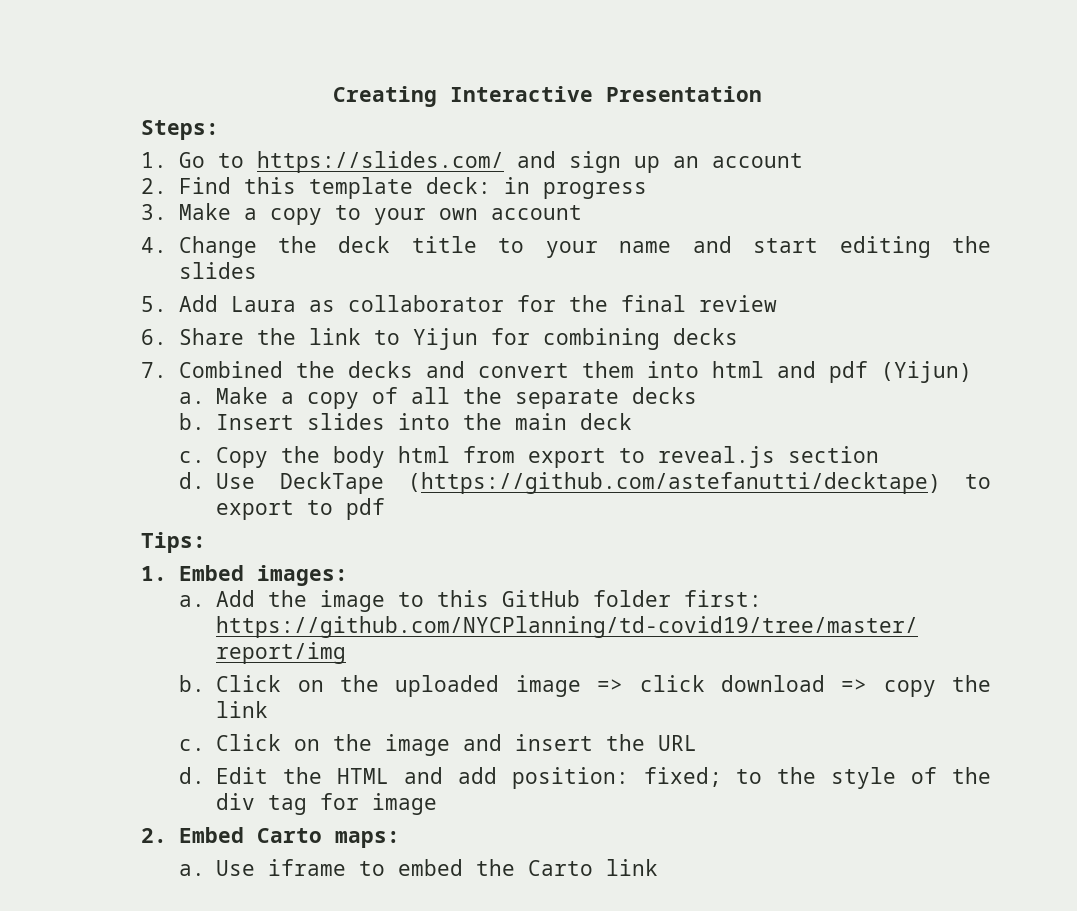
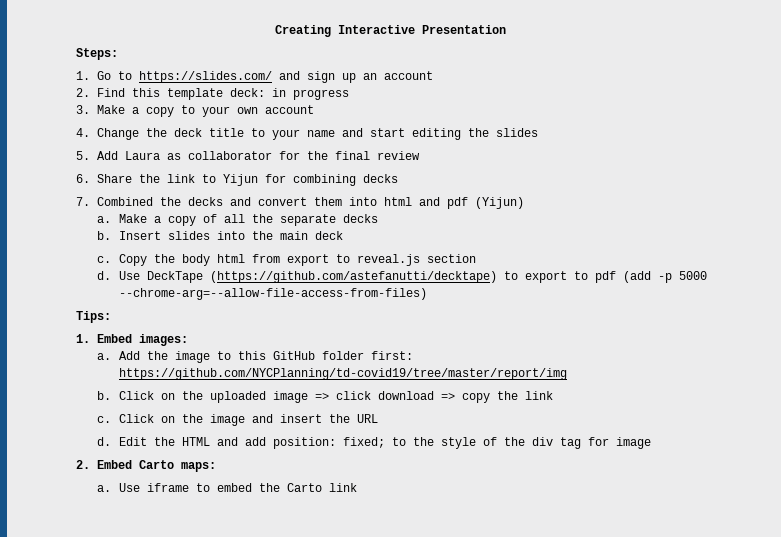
- Use DeckTape (https://github.com/astefanutti/decktape) to export to pdf
+ Use DeckTape (https://github.com/astefanutti/decktape) to export to pdf (add -p 5000 --chrome-arg=--allow-file-access-from-files)

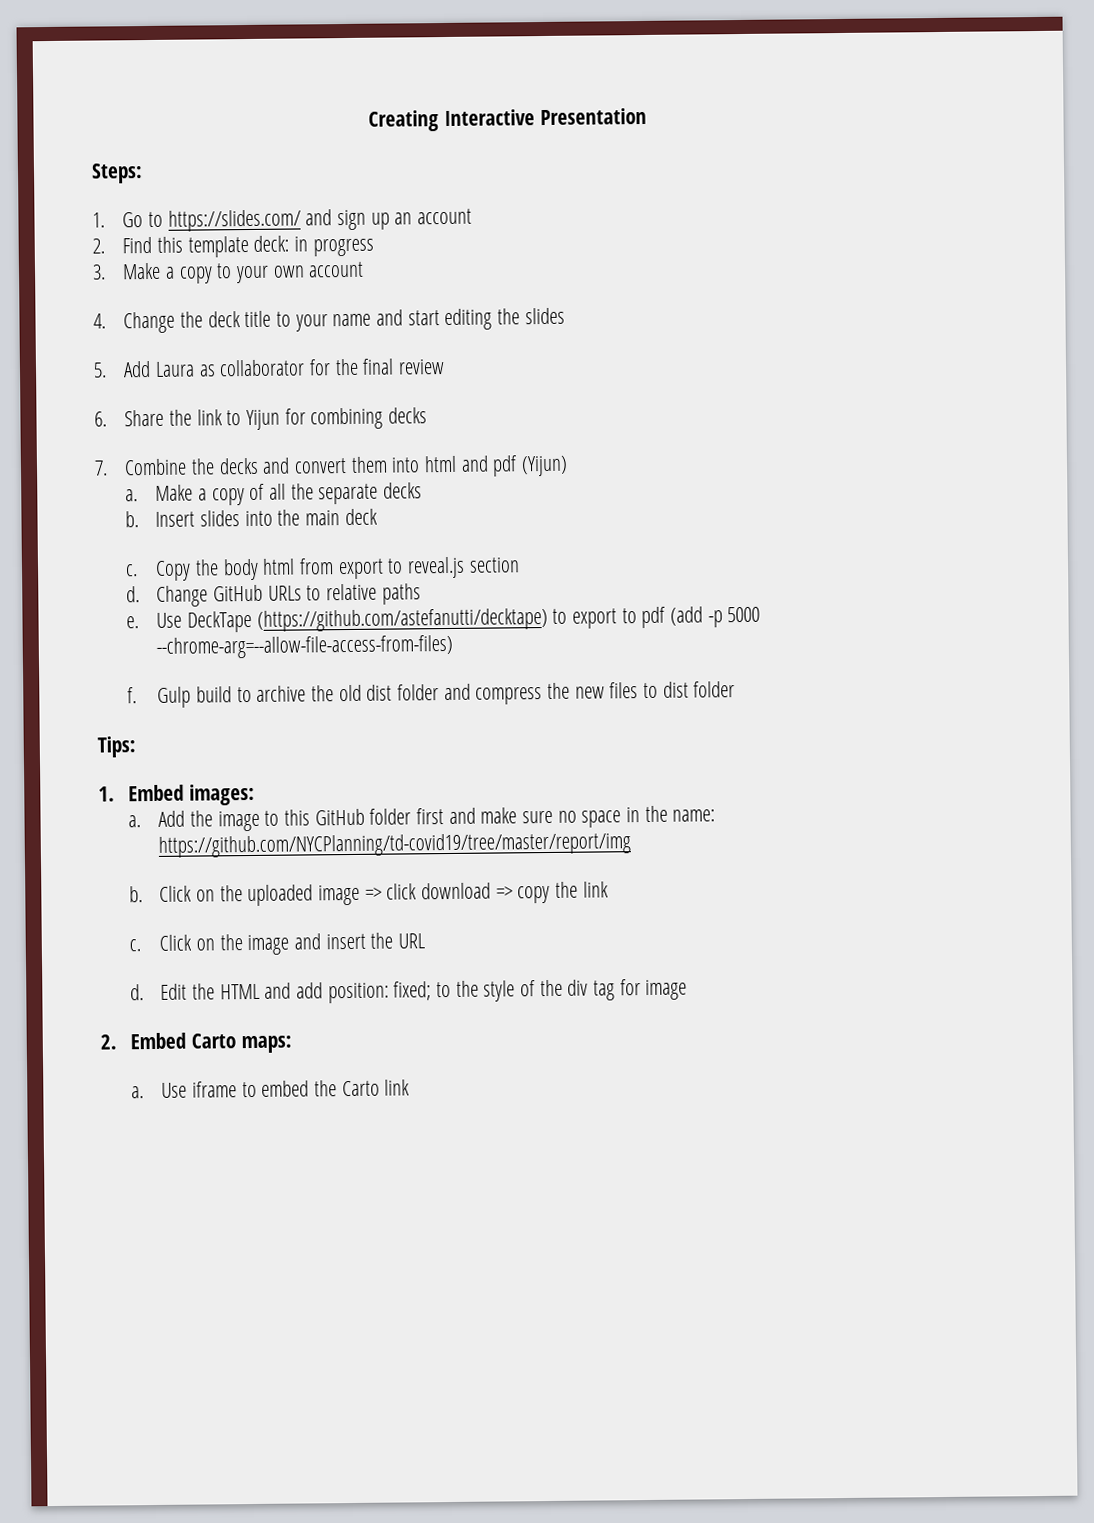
- 7. Combined the decks and convert them into html and pdf (Yijun)
+ 7. Combine the decks and convert them into html and pdf (Yijun)
+ Change GitHub URLs to relative paths
+ e.
+ f. Gulp build to archive the old dist folder and compress the new files to dist folder
- Add the image to this GitHub folder first: https://github.com/NYCPlanning/td-covid19/tree/master/report/img
+ Add the image to this GitHub folder first and make sure no space in the name: https://github.com/NYCPlanning/td-covid19/tree/master/report/img

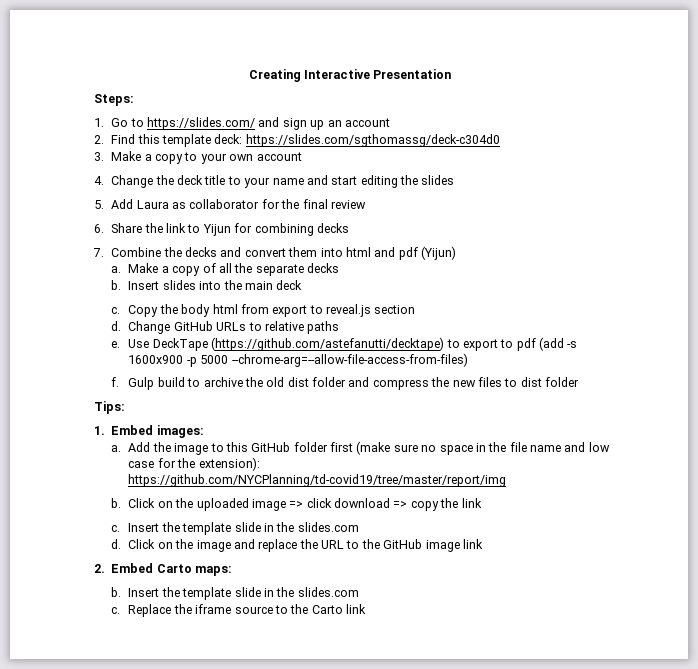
- 2. Find this template deck: in progress
+ 2. Find this template deck: https://slides.com/sgthomassg/deck-c304d0
- Use DeckTape (https://github.com/astefanutti/decktape) to export to pdf (add -p 5000 --chrome-arg=--allow-file-access-from-files)
+ Use DeckTape (https://github.com/astefanutti/decktape) to export to pdf (add -s 1600x900 -p 5000 --chrome-arg=--allow-file-access-from-files)
- Add the image to this GitHub folder first and make sure no space in the name: https://github.com/NYCPlanning/td-covid19/tree/master/report/img
+ Add the image to this GitHub folder first (make sure no space in the file name and low case for the extension): https://github.com/NYCPlanning/td-covid19/tree/master/report/img
  Click on the uploaded image => click download => copy the link
- c.
+ c. Insert the template slide in the slides.com
+ d.
- Click on the image and insert the URL
- d. Edit the HTML and add position: fixed; to the style of the div tag for image
+ Click on the image and replace the URL to the GitHub image link
- a. Use iframe to embed the Carto link
+ b. Insert the template slide in the slides.com
+ c. Replace the iframe source to the Carto link

